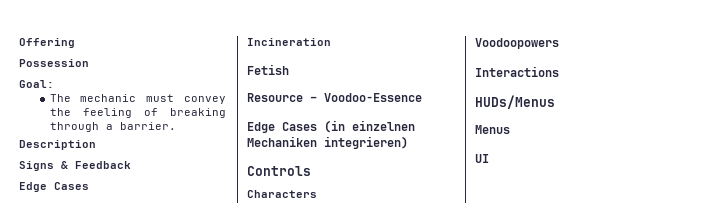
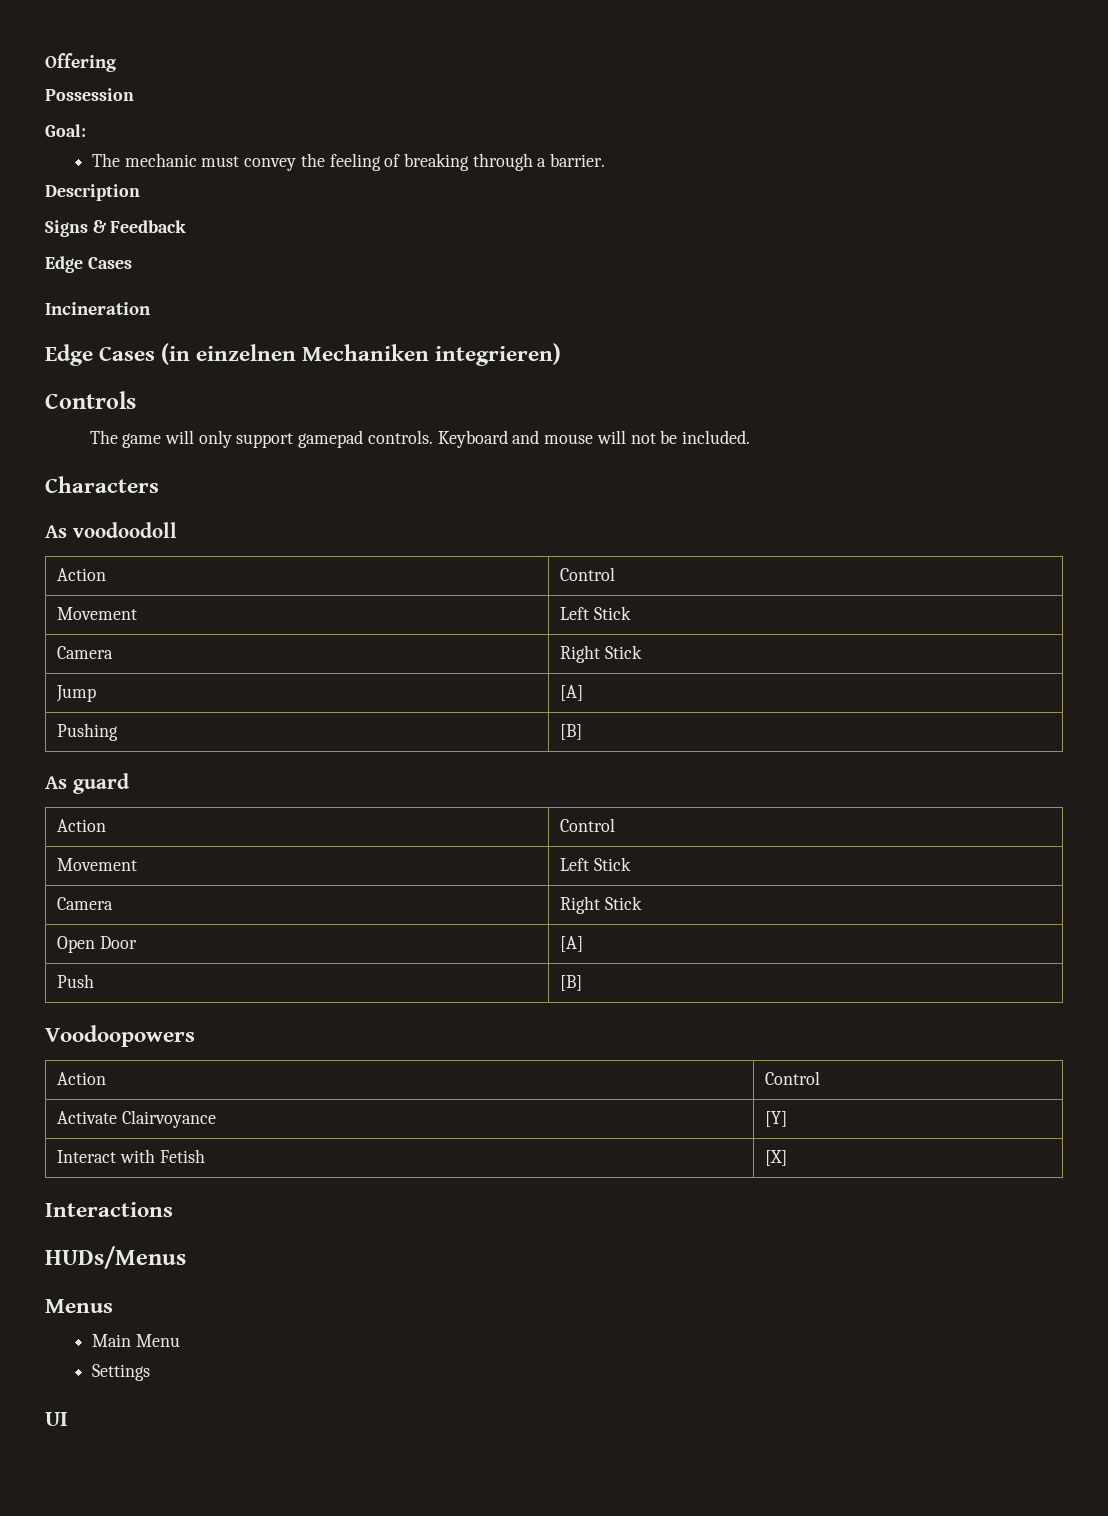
- Fetish
- Resource – Voodoo-Essence
+ The game will only support gamepad controls. Keyboard and mouse will not be included.
  Characters
+ As voodoodoll
+ Action | Control
+ Movement | Left Stick
+ Camera | Right Stick
+ Jump | [A]
+ Pushing | [B]
+ As guard
+ Action | Control
+ Movement | Left Stick
+ Camera | Right Stick
+ Open Door | [A]
+ Push | [B]
  Voodoopowers
+ Action | Control
+ Activate Clairvoyance | [Y]
+ Interact with Fetish | [X]
+ Main Menu
+ Settings

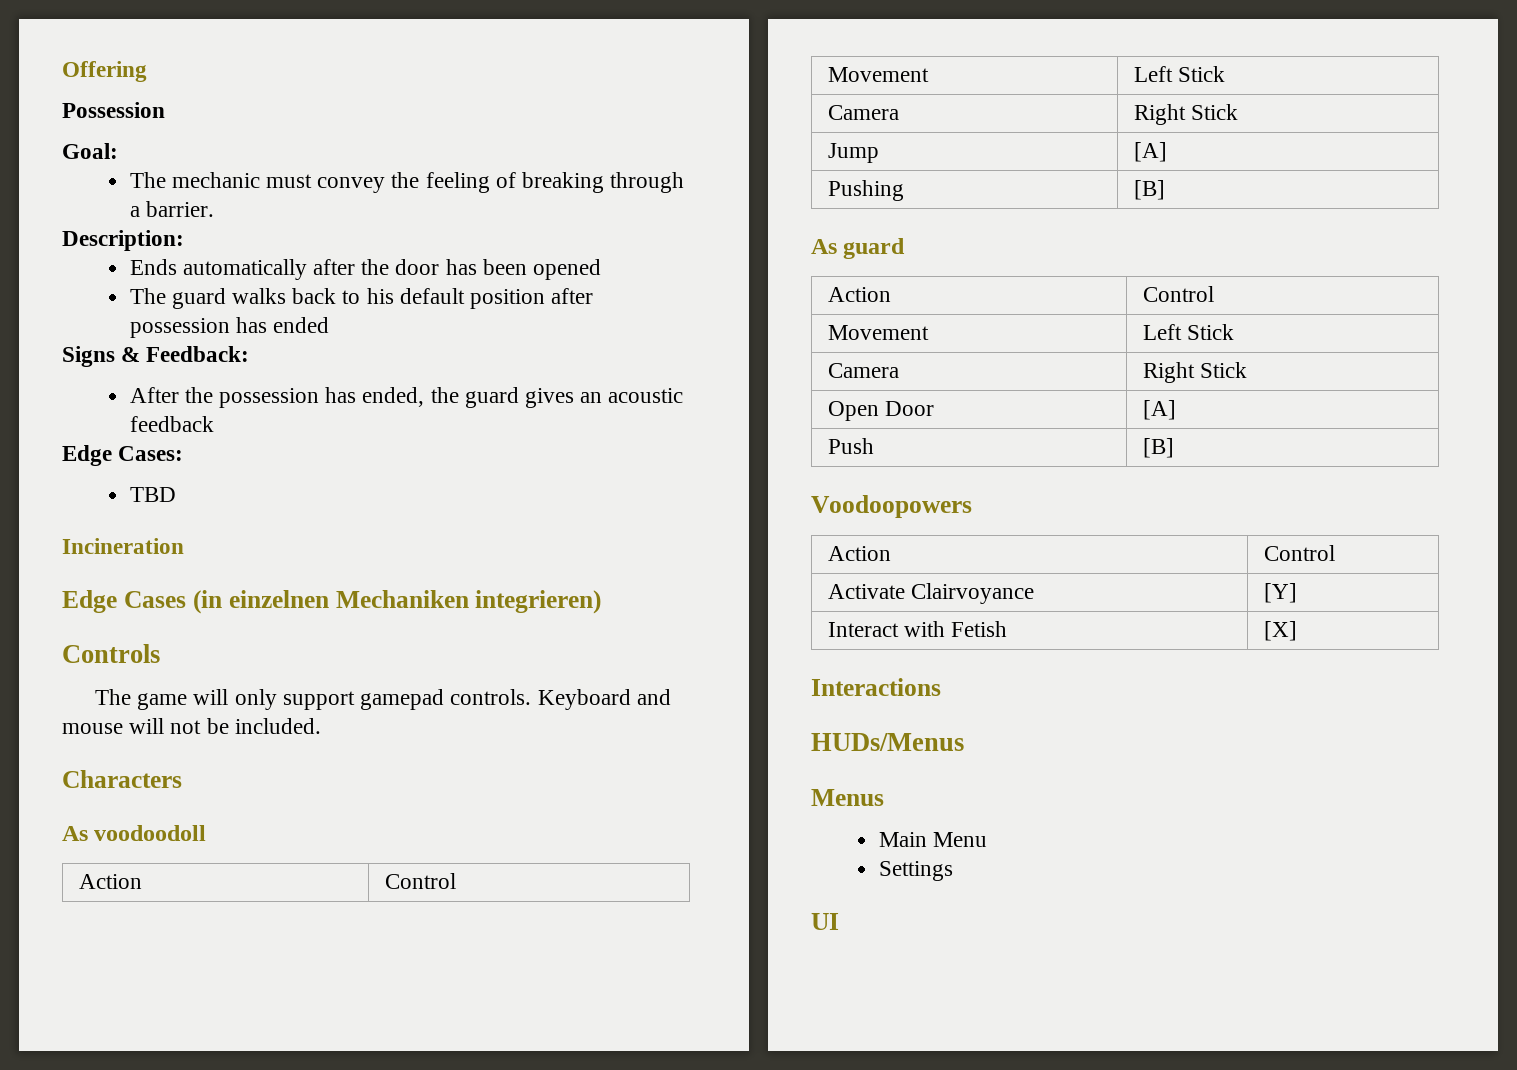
- Description
- Signs & Feedback
- Edge Cases
+ Description:
+ Ends automatically after the door has been opened
+ The guard walks back to his default position after possession has ended
+ Signs & Feedback:
+ After the possession has ended, the guard gives an acoustic feedback
+ Edge Cases:
+ TBD

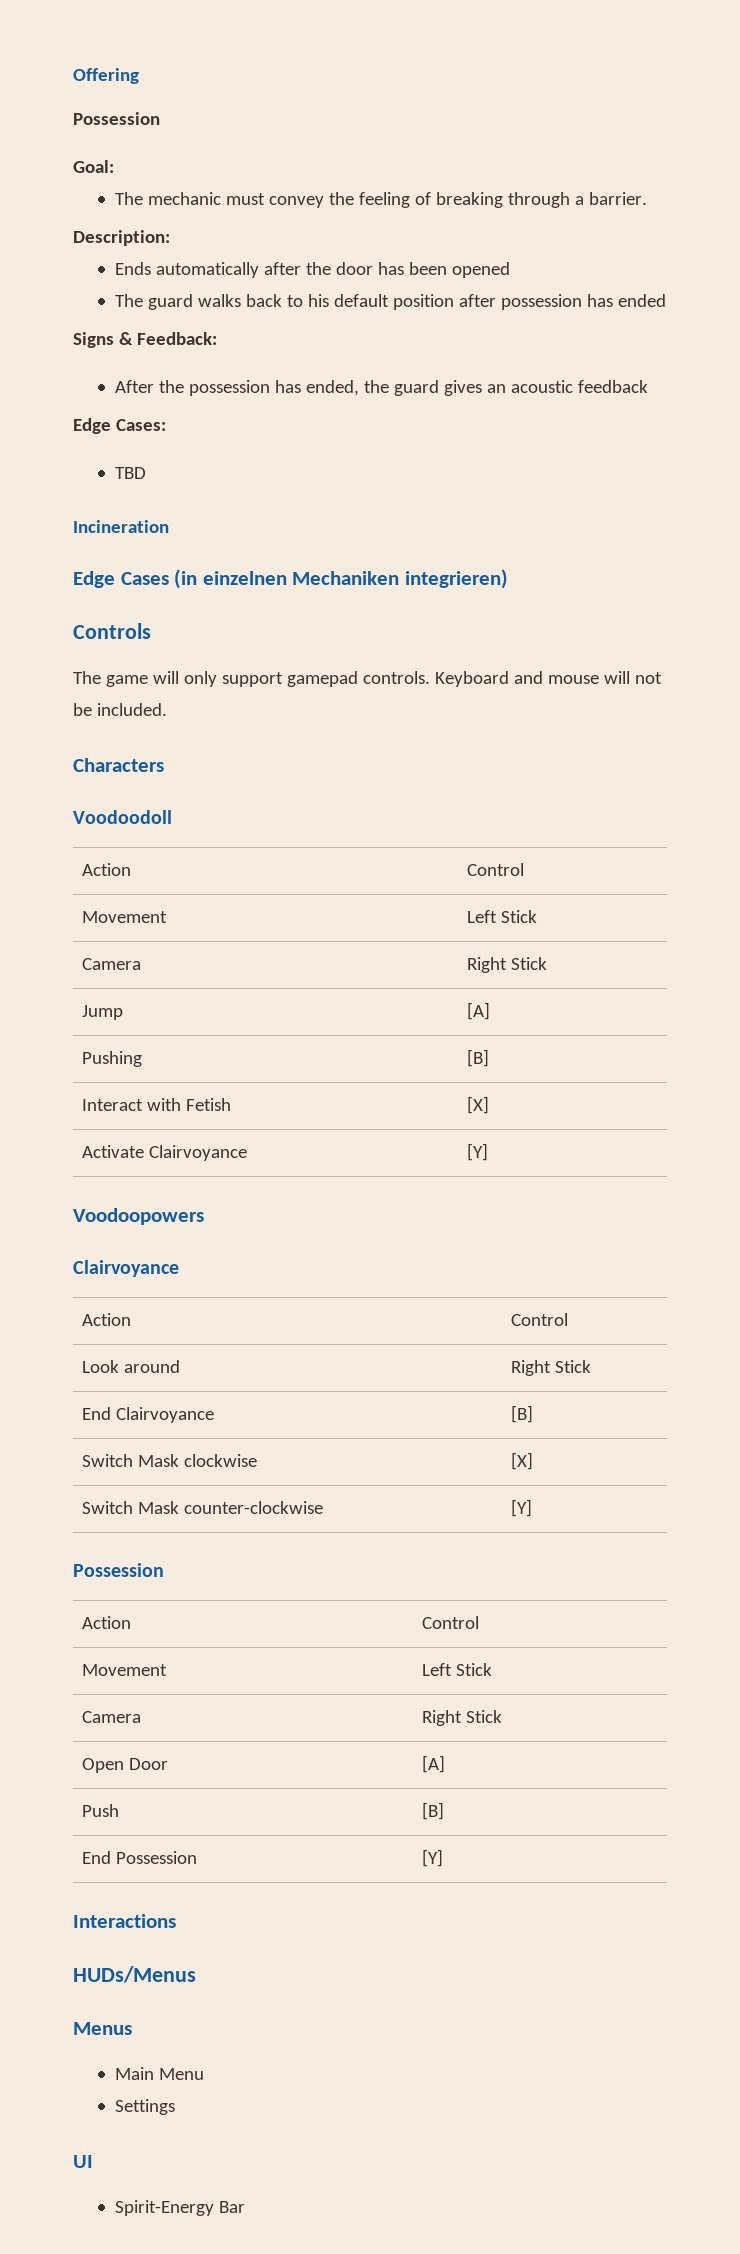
- As voodoodoll
+ Voodoodoll
- As guard
+ Interact with Fetish | [X]
+ Activate Clairvoyance | [Y]
+ Voodoopowers
+ Clairvoyance
+ Action | Control
+ Look around | Right Stick
+ End Clairvoyance | [B]
+ Switch Mask clockwise | [X]
+ Switch Mask counter-clockwise | [Y]
+ Possession
- Voodoopowers
- Action | Control
- Activate Clairvoyance | [Y]
- Interact with Fetish | [X]
+ End Possession | [Y]
+ Spirit-Energy Bar

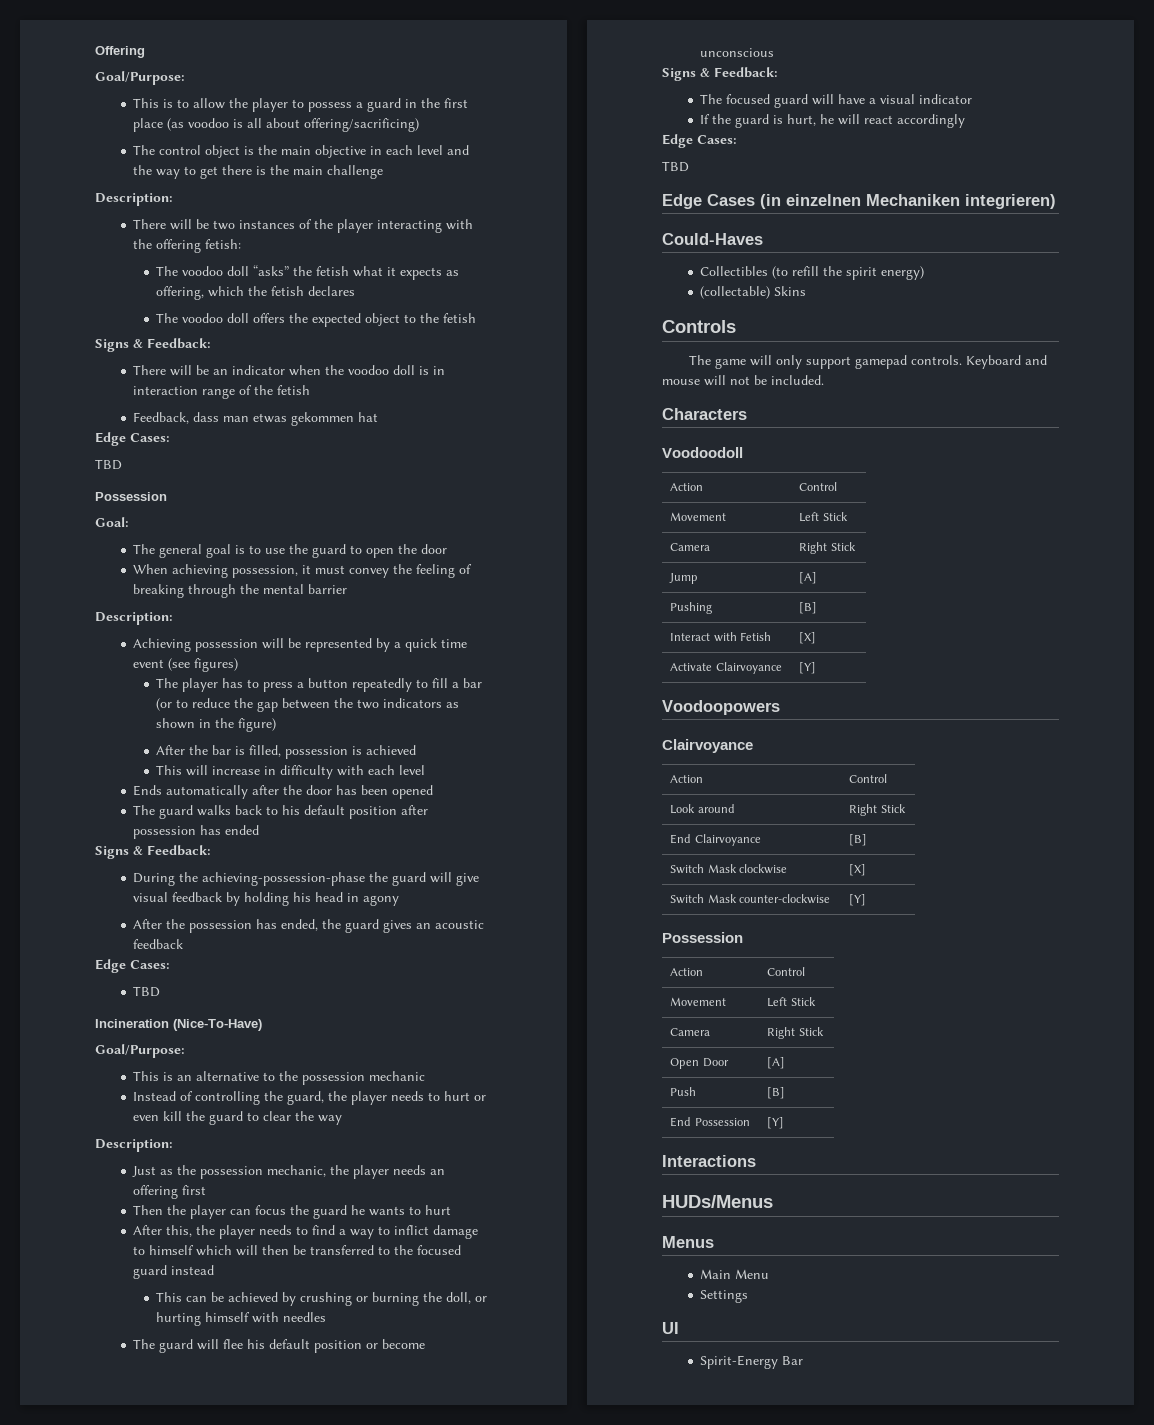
  Offering
+ Goal/Purpose:
+ This is to allow the player to possess a guard in the first place (as voodoo is all about offering/sacrificing)
+ The control object is the main objective in each level and the way to get there is the main challenge
+ Description:
+ There will be two instances of the player interacting with the offering fetish:
+ The voodoo doll “asks” the fetish what it expects as offering, which the fetish declares
+ The voodoo doll offers the expected object to the fetish
+ Signs & Feedback:
+ There will be an indicator when the voodoo doll is in interaction range of the fetish
+ Feedback, dass man etwas gekommen hat
+ Edge Cases:
+ TBD
  Possession
  Goal:
- The mechanic must convey the feeling of breaking through a barrier.
+ The general goal is to use the guard to open the door
+ When achieving possession, it must convey the feeling of breaking through the mental barrier
  Description:
+ Achieving possession will be represented by a quick time event (see figures)
+ The player has to press a button repeatedly to fill a bar (or to reduce the gap between the two indicators as shown in the figure)
+ After the bar is filled, possession is achieved
+ This will increase in difficulty with each level
+ During the achieving-possession-phase the guard will give visual feedback by holding his head in agony
- Incineration
+ Incineration (Nice-To-Have)
+ Goal/Purpose:
+ This is an alternative to the possession mechanic
+ Instead of controlling the guard, the player needs to hurt or even kill the guard to clear the way
+ Description:
+ Just as the possession mechanic, the player needs an offering first
+ Then the player can focus the guard he wants to hurt
+ After this, the player needs to find a way to inflict damage to himself which will then be transferred to the focused guard instead
+ This can be achieved by crushing or burning the doll, or hurting himself with needles
+ The guard will flee his default position or become unconscious
+ Signs & Feedback:
+ The focused guard will have a visual indicator
+ If the guard is hurt, he will react accordingly
+ Edge Cases:
+ TBD
+ Could-Haves
+ Collectibles (to refill the spirit energy)
+ (collectable) Skins

